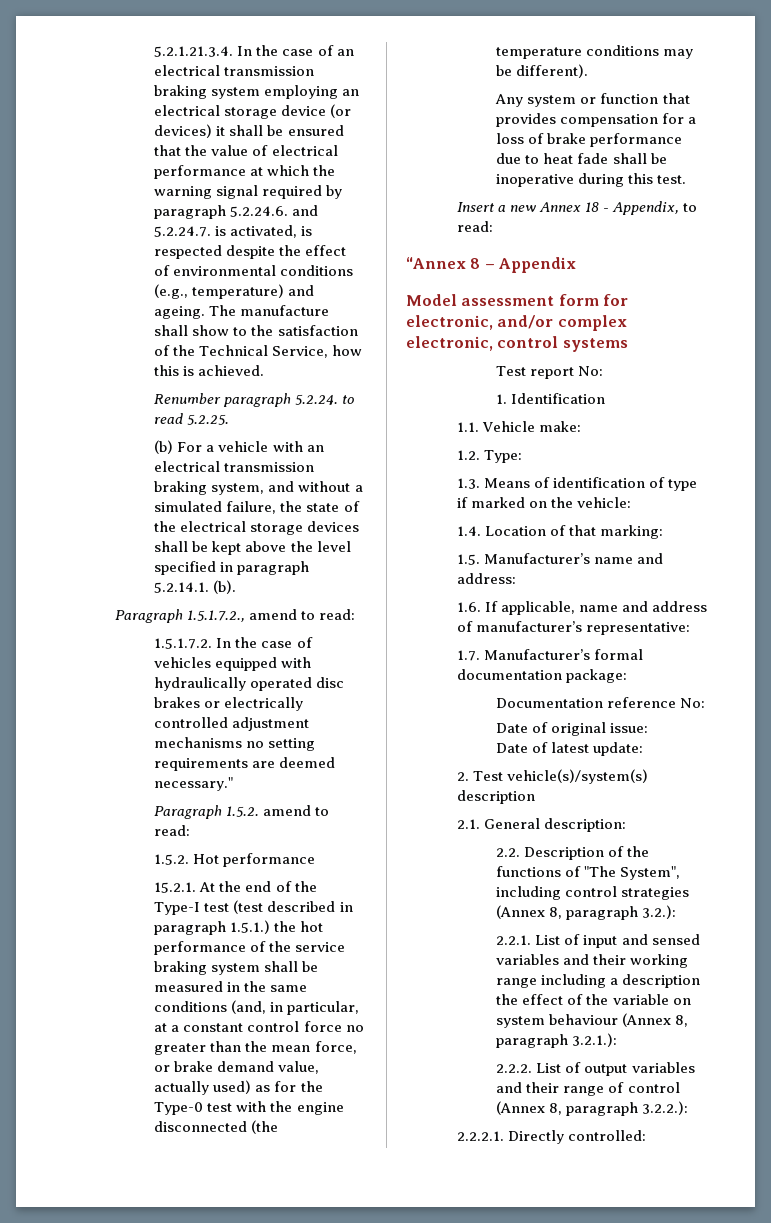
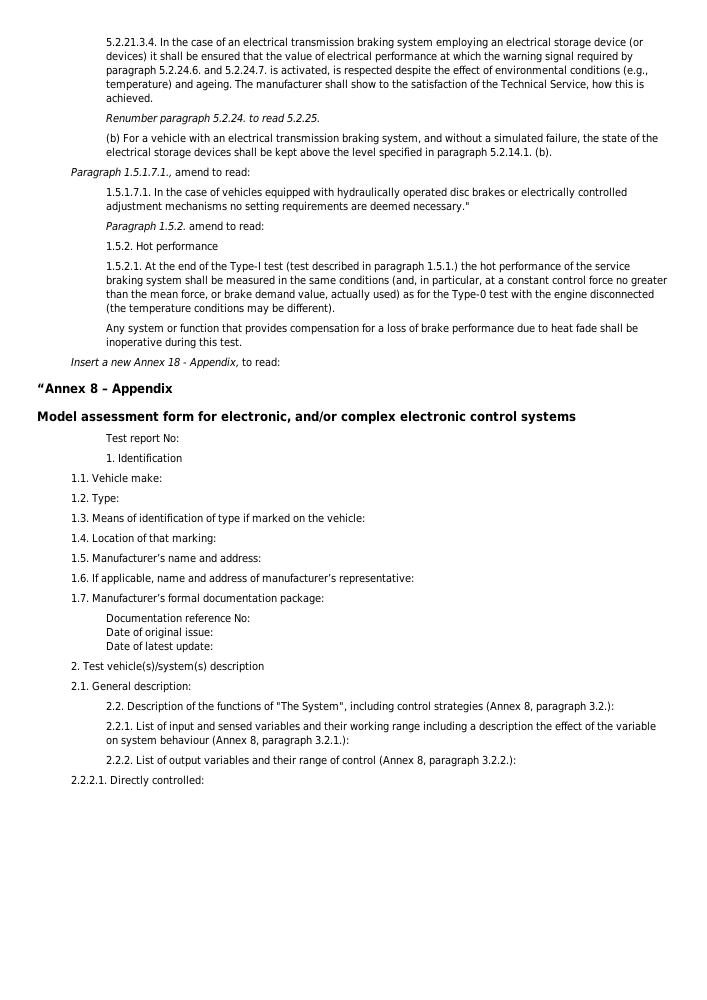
- 5.2.1.21.3.4. In the case of an electrical transmission braking system employing an electrical storage device (or devices) it shall be ensured that the value of electrical performance at which the warning signal required by paragraph 5.2.24.6. and 5.2.24.7. is activated, is respected despite the effect of environmental conditions (e.g., temperature) and ageing.
+ 5.2.21.3.4. In the case of an electrical transmission braking system employing an electrical storage device (or devices) it shall be ensured that the value of electrical performance at which the warning signal required by paragraph 5.2.24.6. and 5.2.24.7. is activated, is respected despite the effect of environmental conditions (e.g., temperature) and ageing.
- The manufacture shall show to the satisfaction of the Technical Service, how this is achieved.
+ The manufacturer shall show to the satisfaction of the Technical Service, how this is achieved.
- Paragraph 1.5.1.7.2., amend to read:
- 1.5.1.7.2. In the case of vehicles equipped with hydraulically operated disc brakes or electrically controlled adjustment mechanisms no setting requirements are deemed necessary."
+ Paragraph 1.5.1.7.1., amend to read:
+ 1.5.1.7.1. In the case of vehicles equipped with hydraulically operated disc brakes or electrically controlled adjustment mechanisms no setting requirements are deemed necessary."
- 15.2.1. At the end of the Type-I test (test described in paragraph 1.5.1.) the hot performance of the service braking system shall be measured in the same conditions (and, in particular, at a constant control force no greater than the mean force, or brake demand value, actually used) as for the Type-0 test with the engine disconnected (the temperature conditions may be different).
+ 1.5.2.1. At the end of the Type-I test (test described in paragraph 1.5.1.) the hot performance of the service braking system shall be measured in the same conditions (and, in particular, at a constant control force no greater than the mean force, or brake demand value, actually used) as for the Type-0 test with the engine disconnected (the temperature conditions may be different).
- Model assessment form for electronic, and/or complex electronic, control systems
+ Model assessment form for electronic, and/or complex electronic control systems

